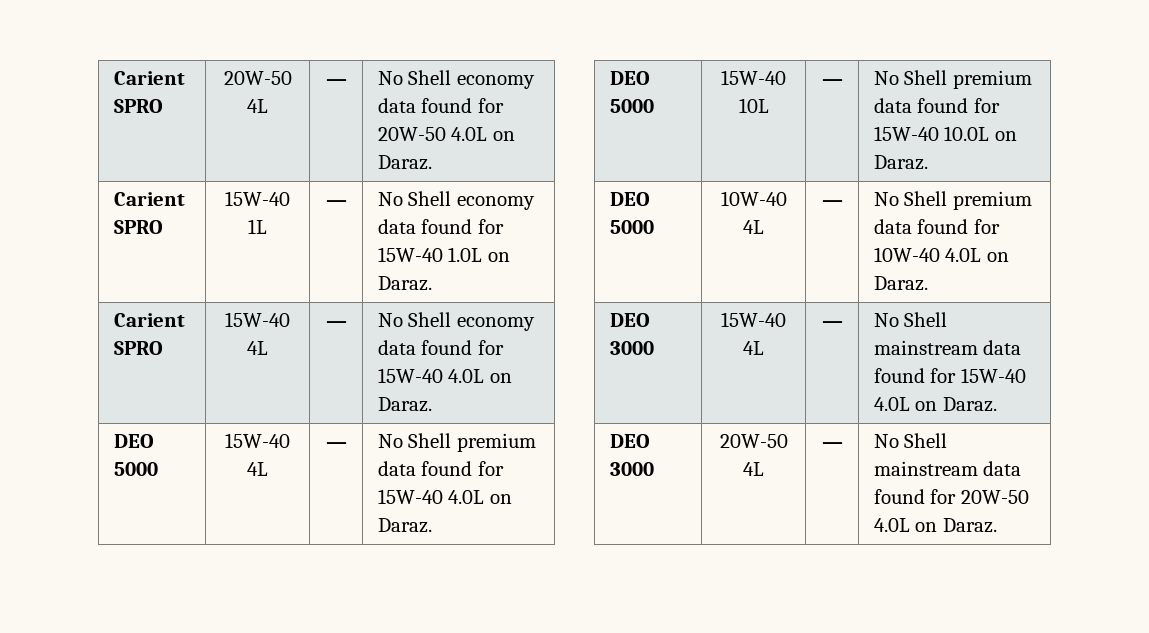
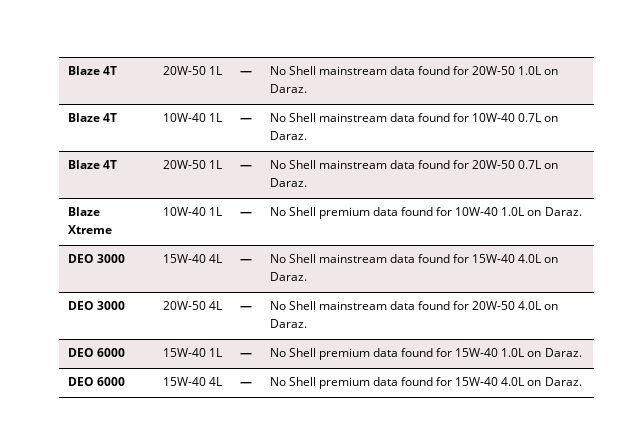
- Carient SPRO | 20W-50 4L | — | No Shell economy data found for 20W-50 4.0L on Daraz.
- Carient SPRO | 15W-40 1L | — | No Shell economy data found for 15W-40 1.0L on Daraz.
- Carient SPRO | 15W-40 4L | — | No Shell economy data found for 15W-40 4.0L on Daraz.
- DEO 5000 | 15W-40 4L | — | No Shell premium data found for 15W-40 4.0L on Daraz.
- DEO 5000 | 15W-40 10L | — | No Shell premium data found for 15W-40 10.0L on Daraz.
- DEO 5000 | 10W-40 4L | — | No Shell premium data found for 10W-40 4.0L on Daraz.
+ Blaze 4T | 20W-50 1L | — | No Shell mainstream data found for 20W-50 1.0L on Daraz.
+ Blaze 4T | 10W-40 1L | — | No Shell mainstream data found for 10W-40 0.7L on Daraz.
+ Blaze 4T | 20W-50 1L | — | No Shell mainstream data found for 20W-50 0.7L on Daraz.
+ Blaze Xtreme | 10W-40 1L | — | No Shell premium data found for 10W-40 1.0L on Daraz.
+ DEO 6000 | 15W-40 1L | — | No Shell premium data found for 15W-40 1.0L on Daraz.
+ DEO 6000 | 15W-40 4L | — | No Shell premium data found for 15W-40 4.0L on Daraz.

